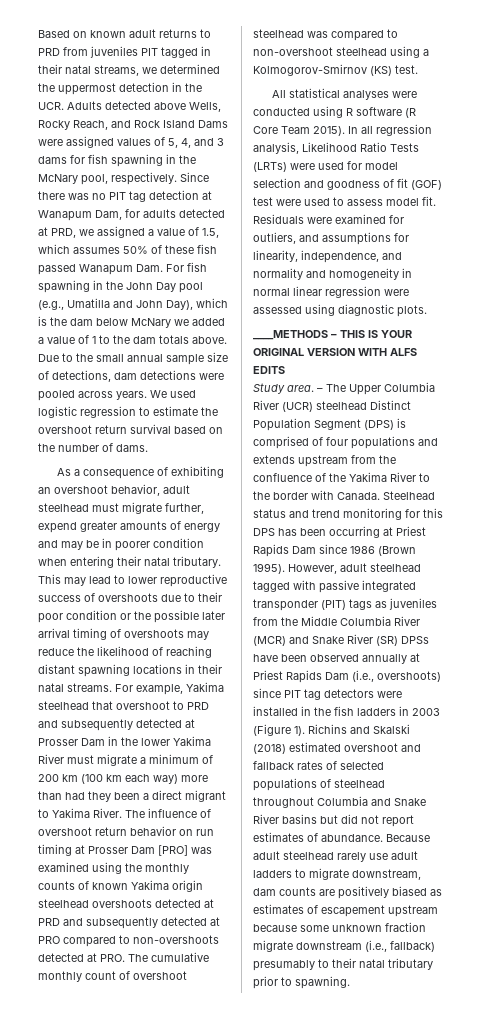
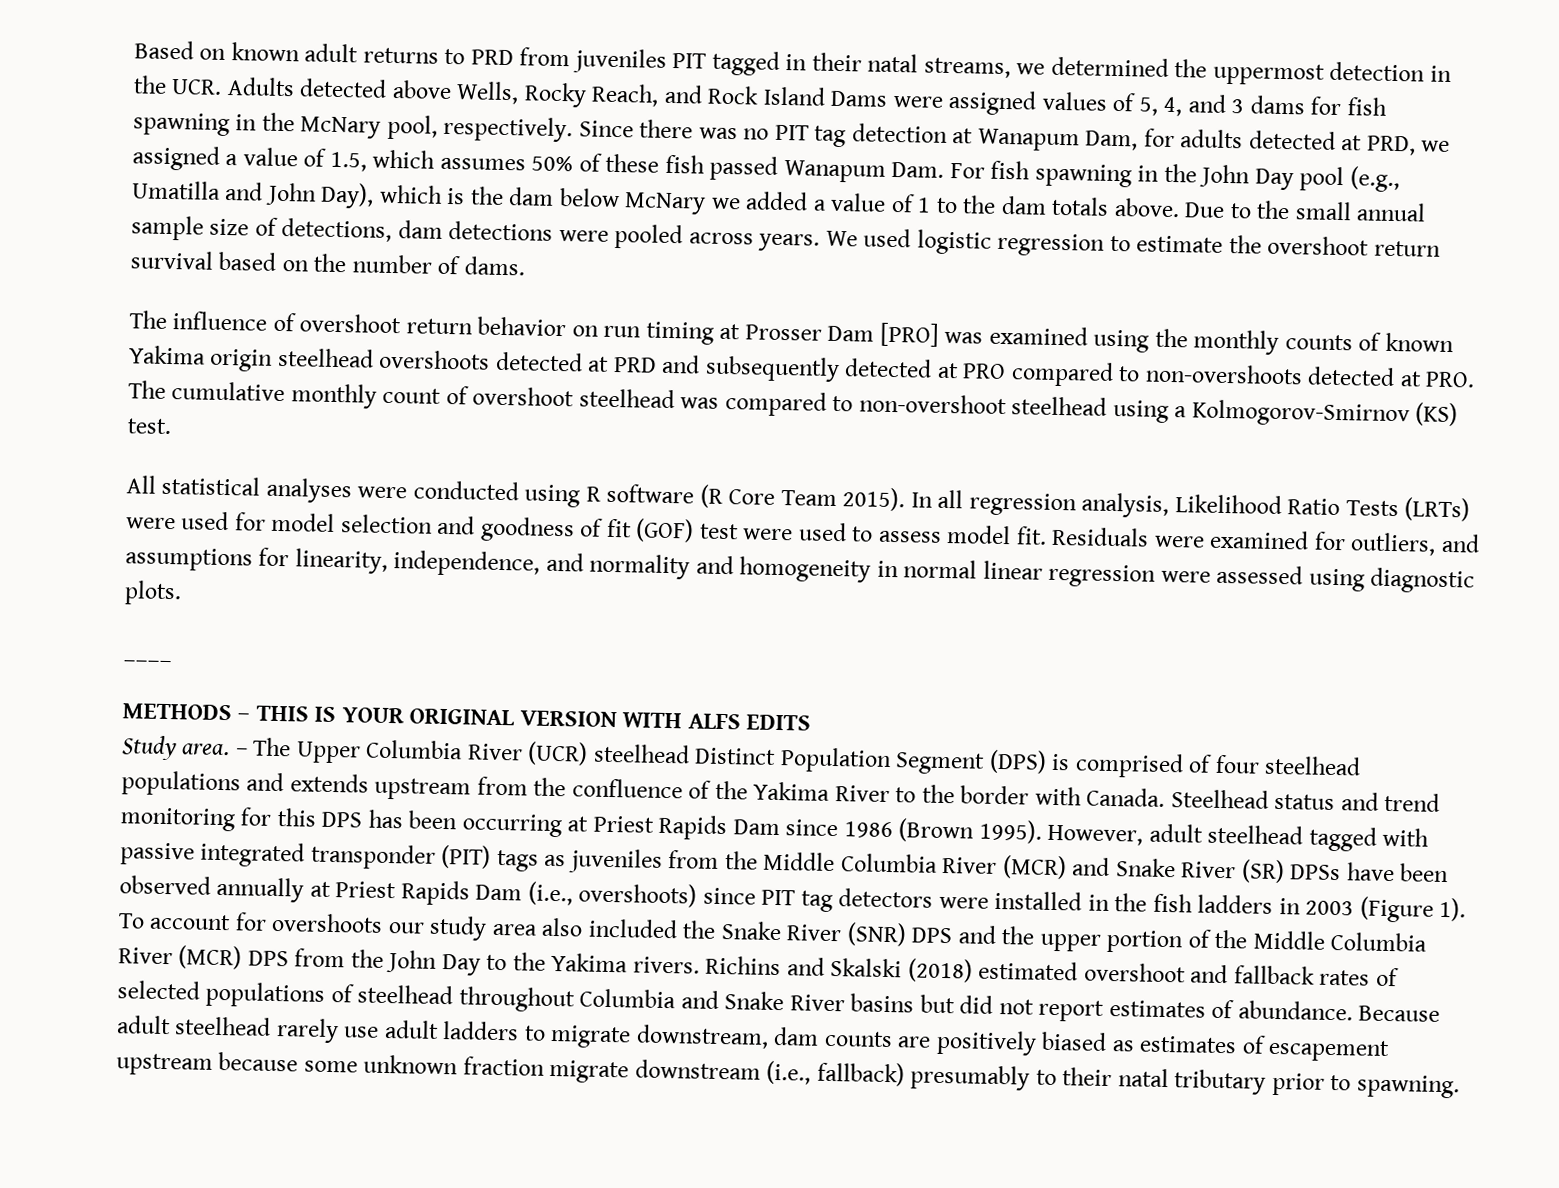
- As a consequence of exhibiting an overshoot behavior, adult steelhead must migrate further, expend greater amounts of energy and may be in poorer condition when entering their natal tributary. This may lead to lower reproductive success of overshoots due to their poor condition or the possible later arrival timing of overshoots may reduce the likelihood of reaching distant spawning locations in their natal streams. For example, Yakima steelhead that overshoot to PRD and subsequently detected at Prosser Dam in the lower Yakima River must migrate a minimum of 200 km (100 km each way) more than had they been a direct migrant to Yakima River.
- ____METHODS – THIS IS YOUR ORIGINAL VERSION WITH ALFS EDITS
+ ____
+ METHODS – THIS IS YOUR ORIGINAL VERSION WITH ALFS EDITS
- – The Upper Columbia River (UCR) steelhead Distinct Population Segment (DPS) is comprised of four populations and extends upstream from the confluence of the Yakima River to the border with Canada.
+ – The Upper Columbia River (UCR) steelhead Distinct Population Segment (DPS) is comprised of four steelhead populations and extends upstream from the confluence of the Yakima River to the border with Canada.
+ To account for overshoots our study area also included the Snake River (SNR) DPS and the upper portion of the Middle Columbia River (MCR) DPS from the John Day to the Yakima rivers.

